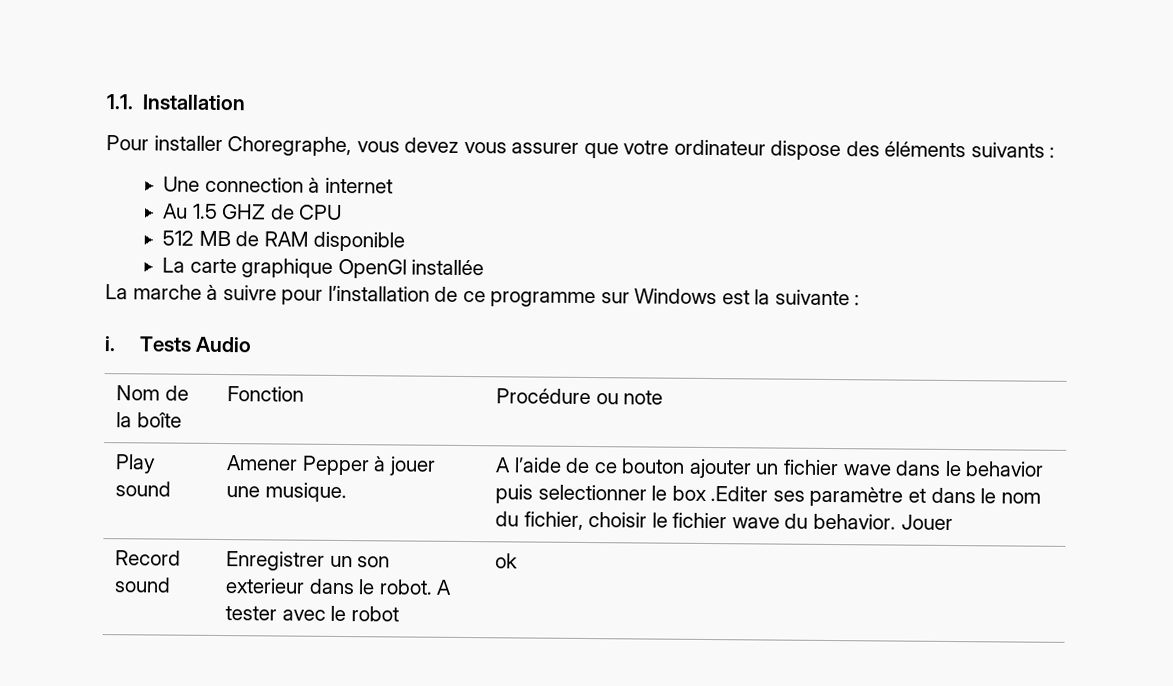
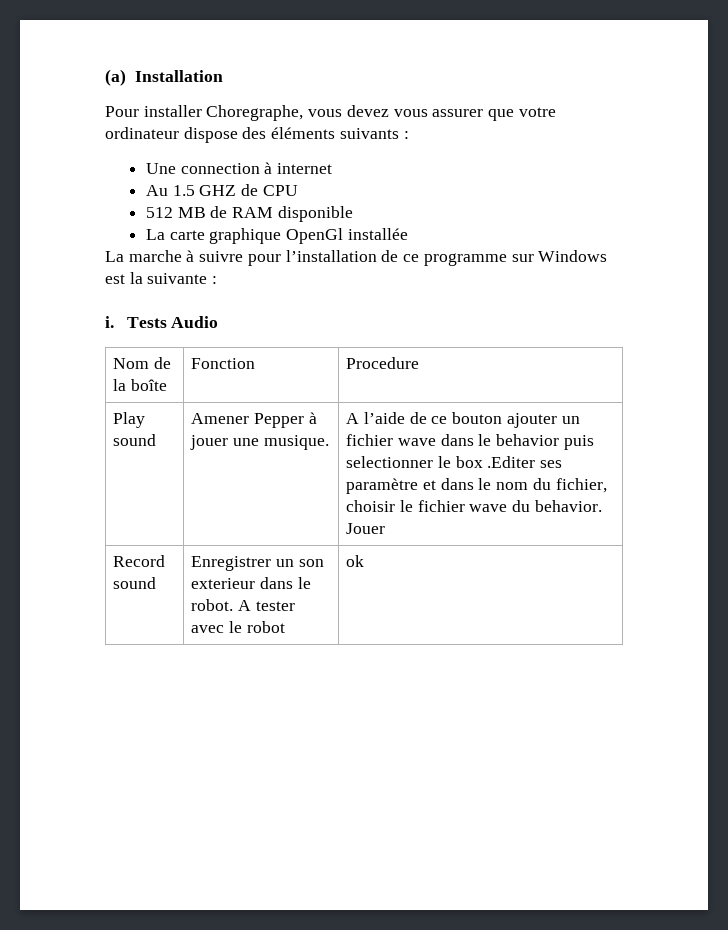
- 1.1. Installation
+ (a) Installation
- Nom de la boîte | Fonction | Procédure ou note
+ Nom de la boîte | Fonction | Procedure

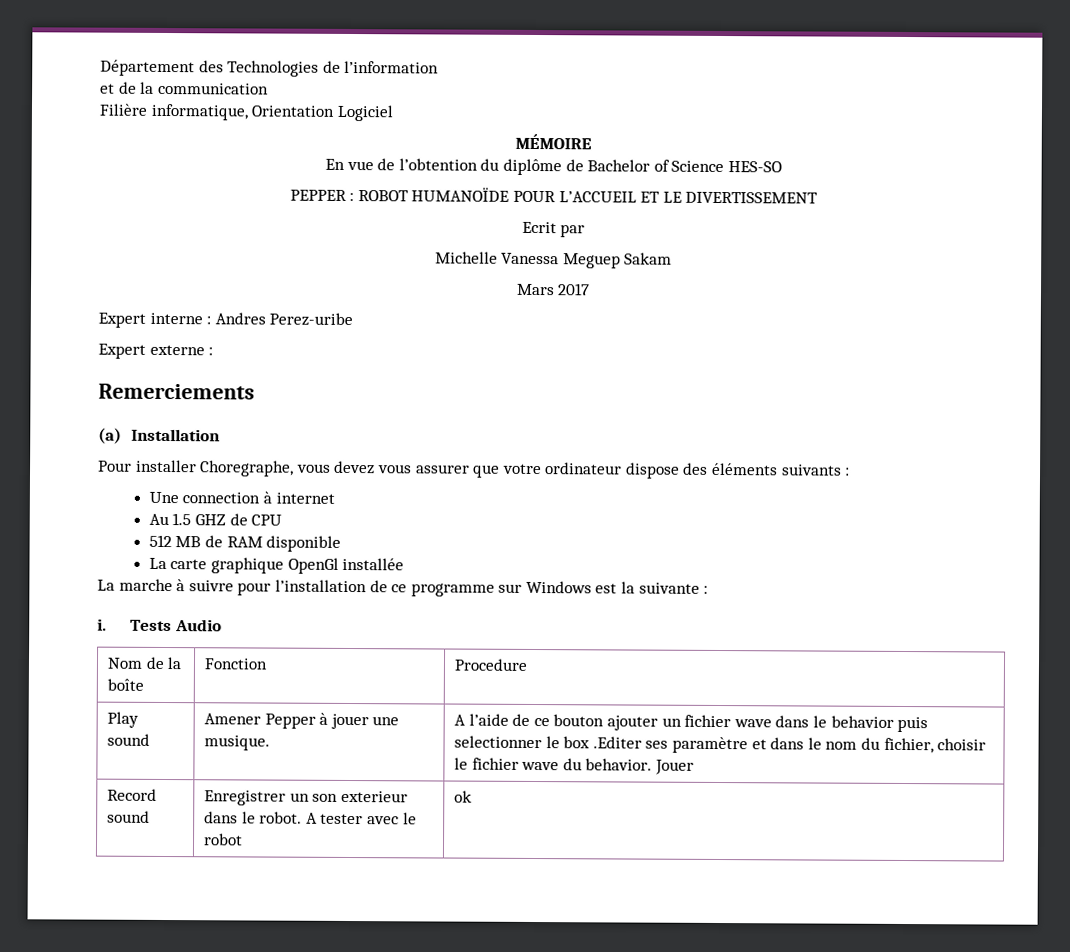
+ Département des Technologies de l’information
+ et de la communication
+ Filière informatique, Orientation Logiciel
+ MÉMOIRE
+ En vue de l’obtention du diplôme de Bachelor of Science HES-SO
+ PEPPER : ROBOT HUMANOÏDE POUR L’ACCUEIL ET LE DIVERTISSEMENT
+ Ecrit par
+ Michelle Vanessa Meguep Sakam
+ Mars 2017
+ Expert interne : Andres Perez-uribe
+ Expert externe :
+ Remerciements

